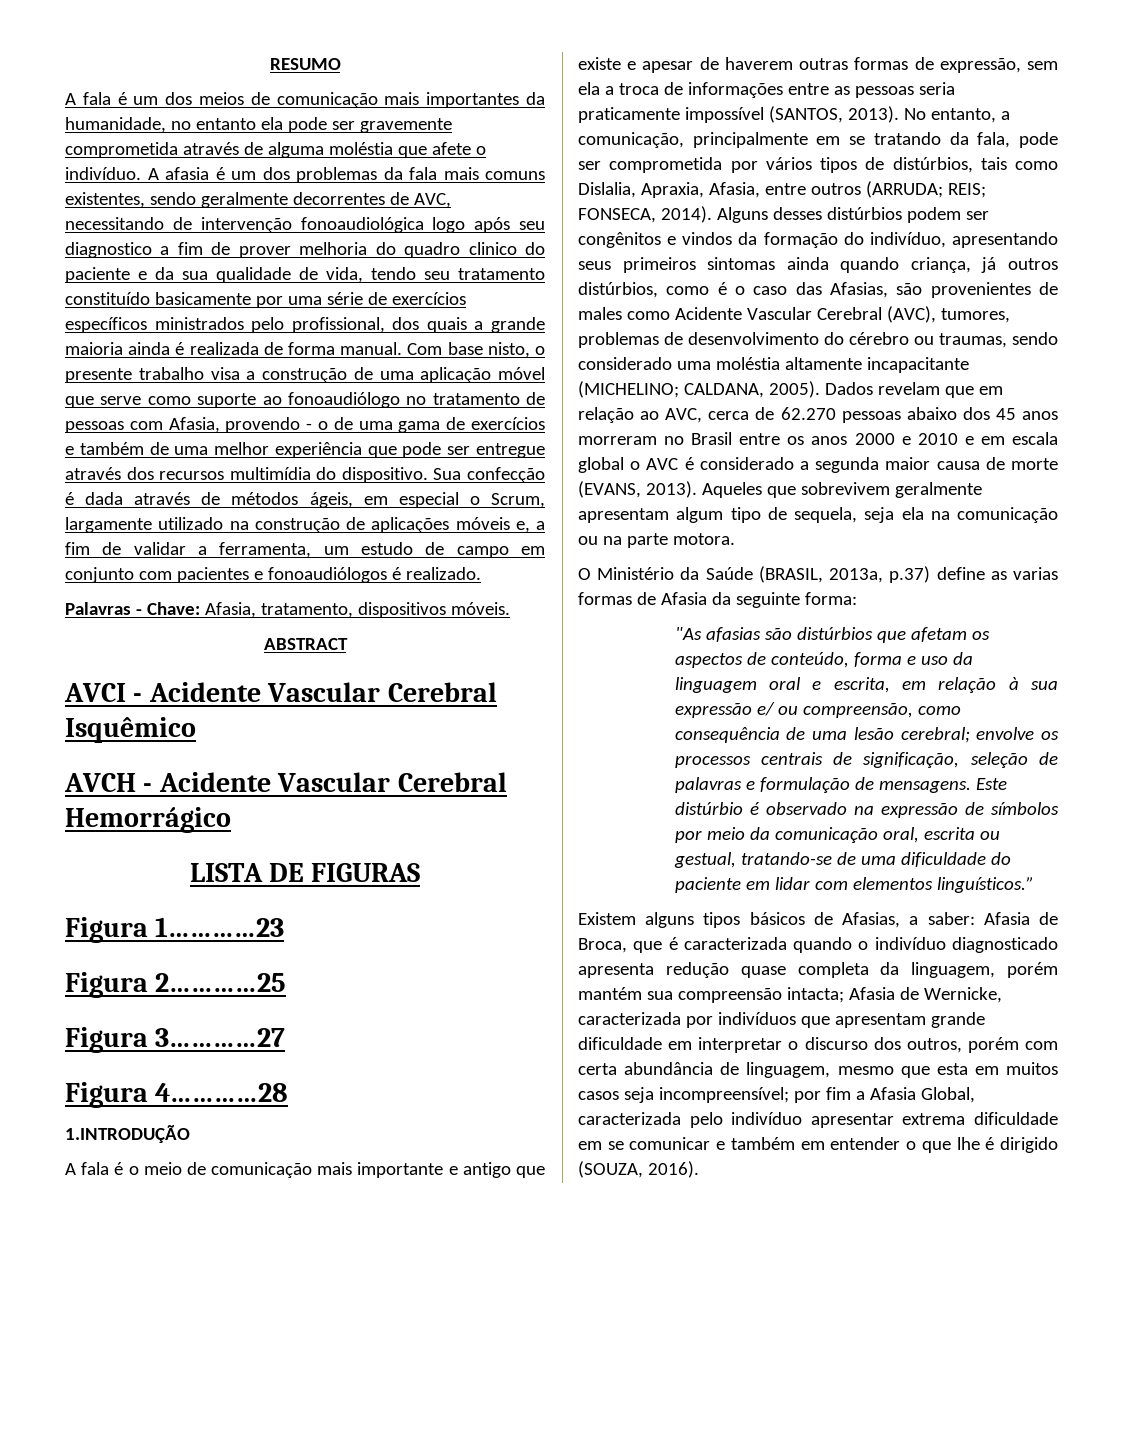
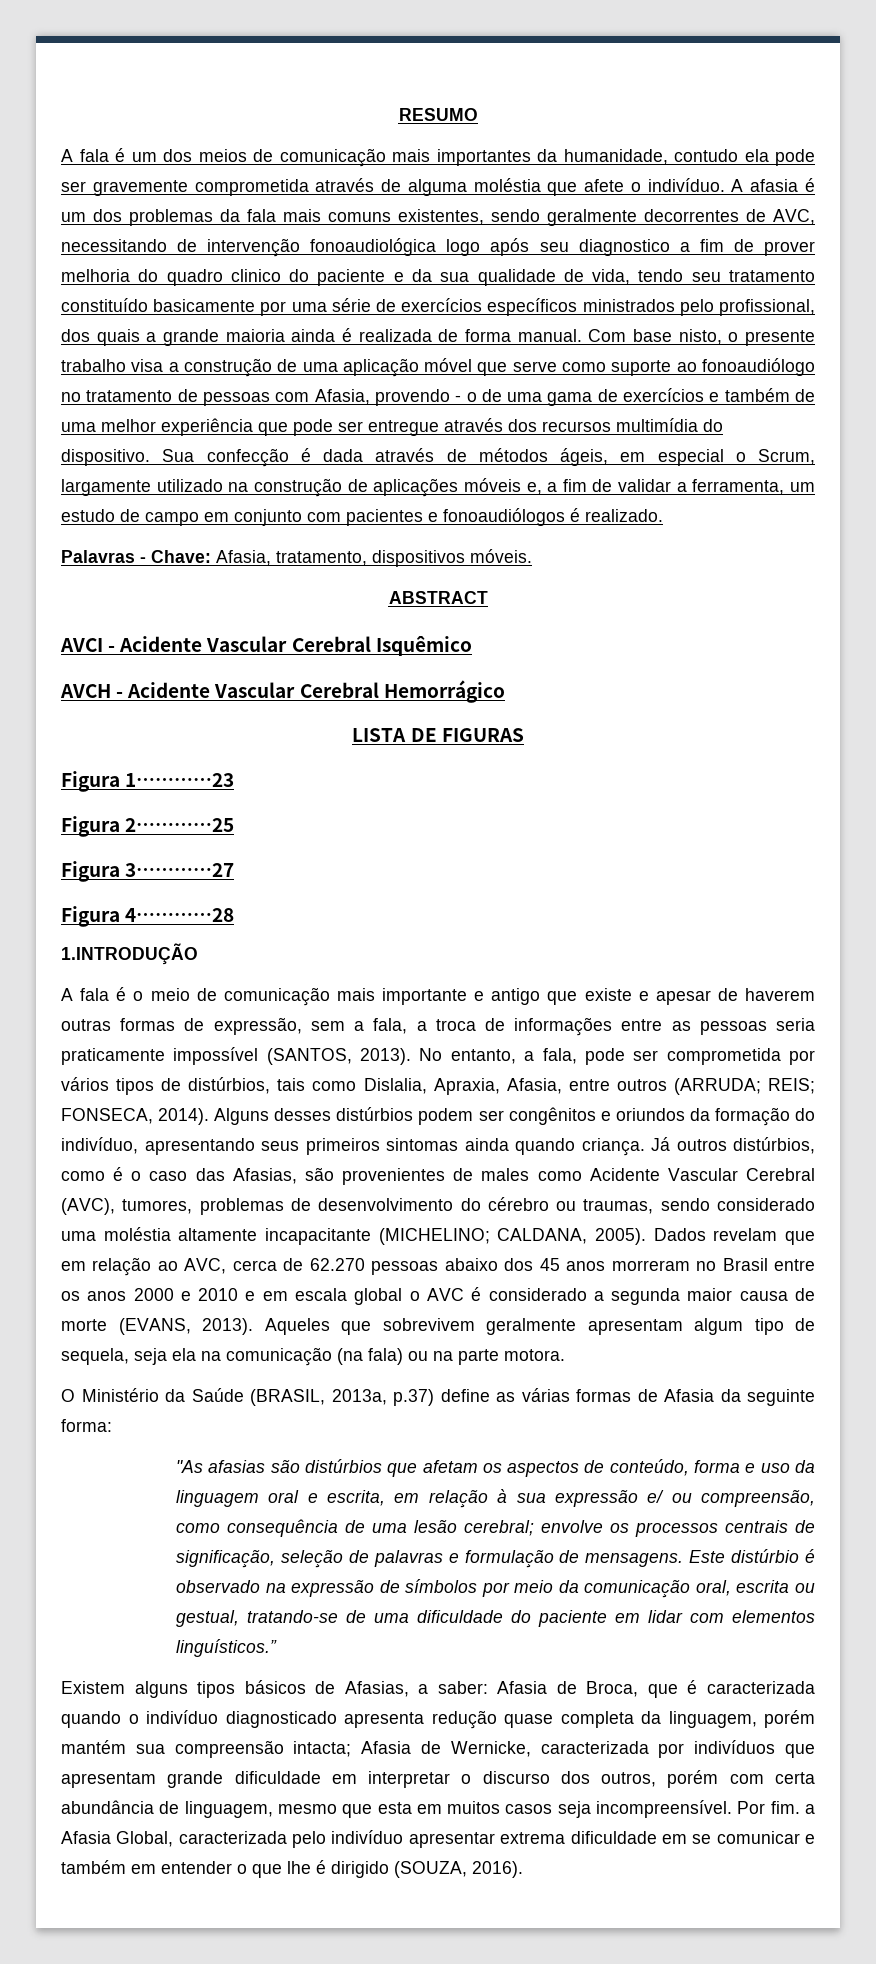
- A fala é um dos meios de comunicação mais importantes da humanidade, no entanto ela pode ser gravemente comprometida através de alguma moléstia que afete o indivíduo.
+ A fala é um dos meios de comunicação mais importantes da humanidade, contudo ela pode ser gravemente comprometida através de alguma moléstia que afete o indivíduo.
- A fala é o meio de comunicação mais importante e antigo que existe e apesar de haverem outras formas de expressão, sem ela a troca de informações entre as pessoas seria praticamente impossível (SANTOS, 2013).
+ A fala é o meio de comunicação mais importante e antigo que existe e apesar de haverem outras formas de expressão, sem a fala, a troca de informações entre as pessoas seria praticamente impossível (SANTOS, 2013).
- No entanto, a comunicação, principalmente em se tratando da fala, pode ser comprometida por vários tipos de distúrbios, tais como Dislalia, Apraxia, Afasia, entre outros (ARRUDA; REIS; FONSECA, 2014).
+ No entanto, a fala, pode ser comprometida por vários tipos de distúrbios, tais como Dislalia, Apraxia, Afasia, entre outros (ARRUDA; REIS; FONSECA, 2014).
- Alguns desses distúrbios podem ser congênitos e vindos da formação do indivíduo, apresentando seus primeiros sintomas ainda quando criança, já outros distúrbios, como é o caso das Afasias, são provenientes de males como Acidente Vascular Cerebral (AVC), tumores, problemas de desenvolvimento do cérebro ou traumas, sendo considerado uma moléstia altamente incapacitante (MICHELINO; CALDANA, 2005).
+ Alguns desses distúrbios podem ser congênitos e oriundos da formação do indivíduo, apresentando seus primeiros sintomas ainda quando criança. Já outros distúrbios, como é o caso das Afasias, são provenientes de males como Acidente Vascular Cerebral (AVC), tumores, problemas de desenvolvimento do cérebro ou traumas, sendo considerado uma moléstia altamente incapacitante (MICHELINO; CALDANA, 2005).
- Aqueles que sobrevivem geralmente apresentam algum tipo de sequela, seja ela na comunicação ou na parte motora.
+ Aqueles que sobrevivem geralmente apresentam algum tipo de sequela, seja ela na comunicação (na fala) ou na parte motora.
- O Ministério da Saúde (BRASIL, 2013a, p.37) define as varias formas de Afasia da seguinte forma:
+ O Ministério da Saúde (BRASIL, 2013a, p.37) define as várias formas de Afasia da seguinte forma:
- Afasia de Wernicke, caracterizada por indivíduos que apresentam grande dificuldade em interpretar o discurso dos outros, porém com certa abundância de linguagem, mesmo que esta em muitos casos seja incompreensível; por fim a Afasia Global, caracterizada pelo indivíduo apresentar extrema dificuldade em se comunicar e também em entender o que lhe é dirigido (SOUZA, 2016).
+ Afasia de Wernicke, caracterizada por indivíduos que apresentam grande dificuldade em interpretar o discurso dos outros, porém com certa abundância de linguagem, mesmo que esta em muitos casos seja incompreensível. Por fim. a Afasia Global, caracterizada pelo indivíduo apresentar extrema dificuldade em se comunicar e também em entender o que lhe é dirigido (SOUZA, 2016).

